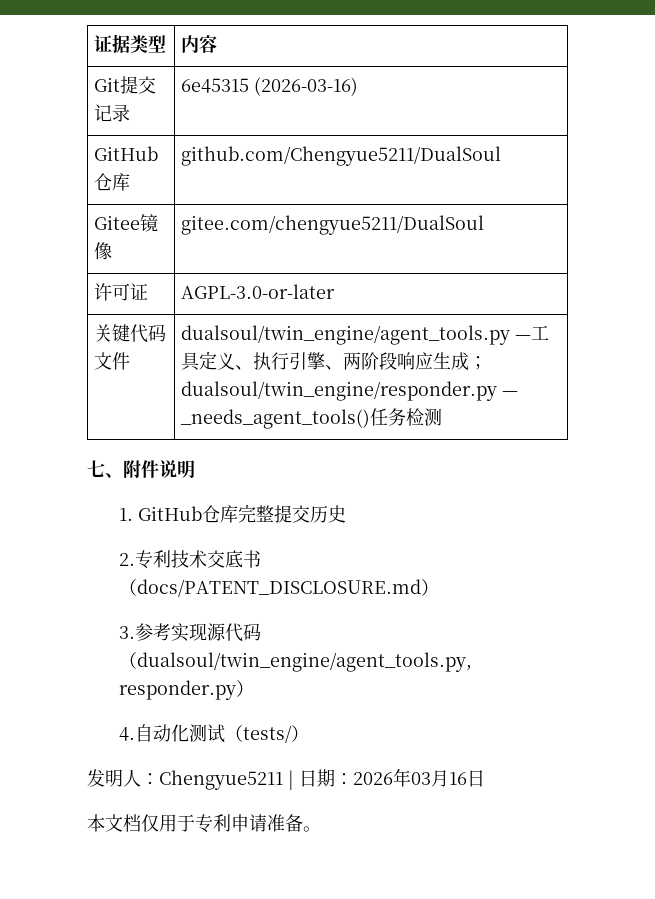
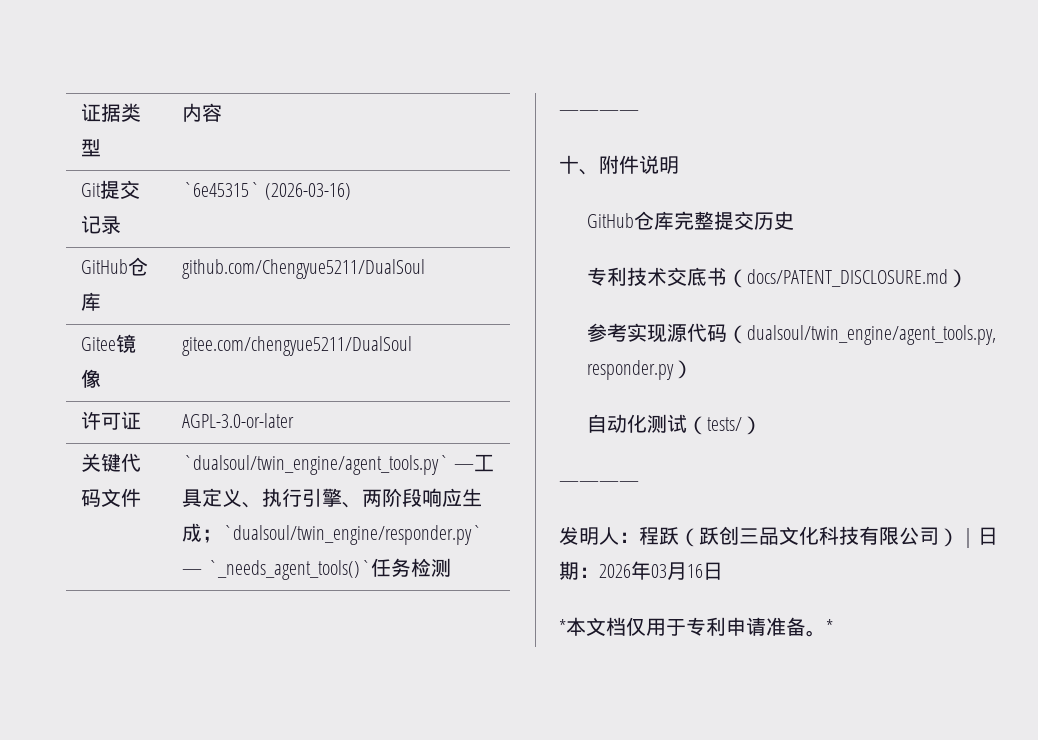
- Git提交记录 | 6e45315 (2026-03-16)
+ Git提交记录 | `6e45315` (2026-03-16)
- 关键代码文件 | dualsoul/twin_engine/agent_tools.py —工具定义、执行引擎、两阶段响应生成；dualsoul/twin_engine/responder.py — _needs_agent_tools()任务检测
- 七、附件说明
+ 关键代码文件 | `dualsoul/twin_engine/agent_tools.py` —工具定义、执行引擎、两阶段响应生成；`dualsoul/twin_engine/responder.py` — `_needs_agent_tools()`任务检测
+ ――――
+ 十、附件说明
- 1. GitHub仓库完整提交历史
+ GitHub仓库完整提交历史
- 2.专利技术交底书（docs/PATENT_DISCLOSURE.md）
+ 专利技术交底书（docs/PATENT_DISCLOSURE.md）
- 3.参考实现源代码（dualsoul/twin_engine/agent_tools.py, responder.py）
+ 参考实现源代码（dualsoul/twin_engine/agent_tools.py, responder.py）
- 4.自动化测试（tests/）
+ 自动化测试（tests/）
+ ――――
- 发明人：Chengyue5211 | 日期：2026年03月16日
+ 发明人：程跃（跃创三品文化科技有限公司） | 日期：2026年03月16日
- 本文档仅用于专利申请准备。
+ *本文档仅用于专利申请准备。*

